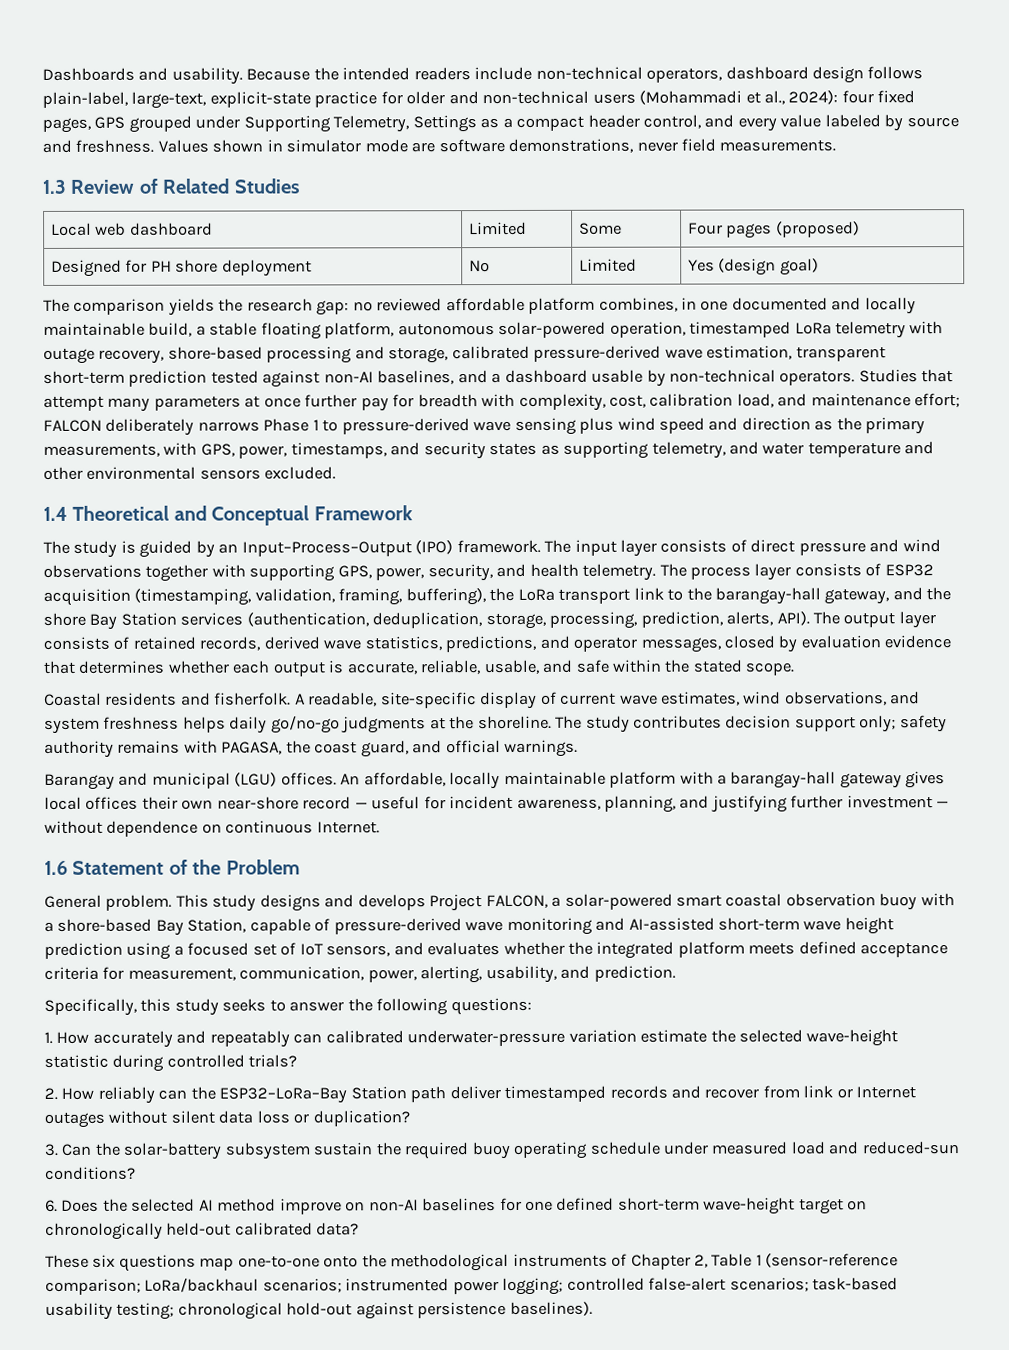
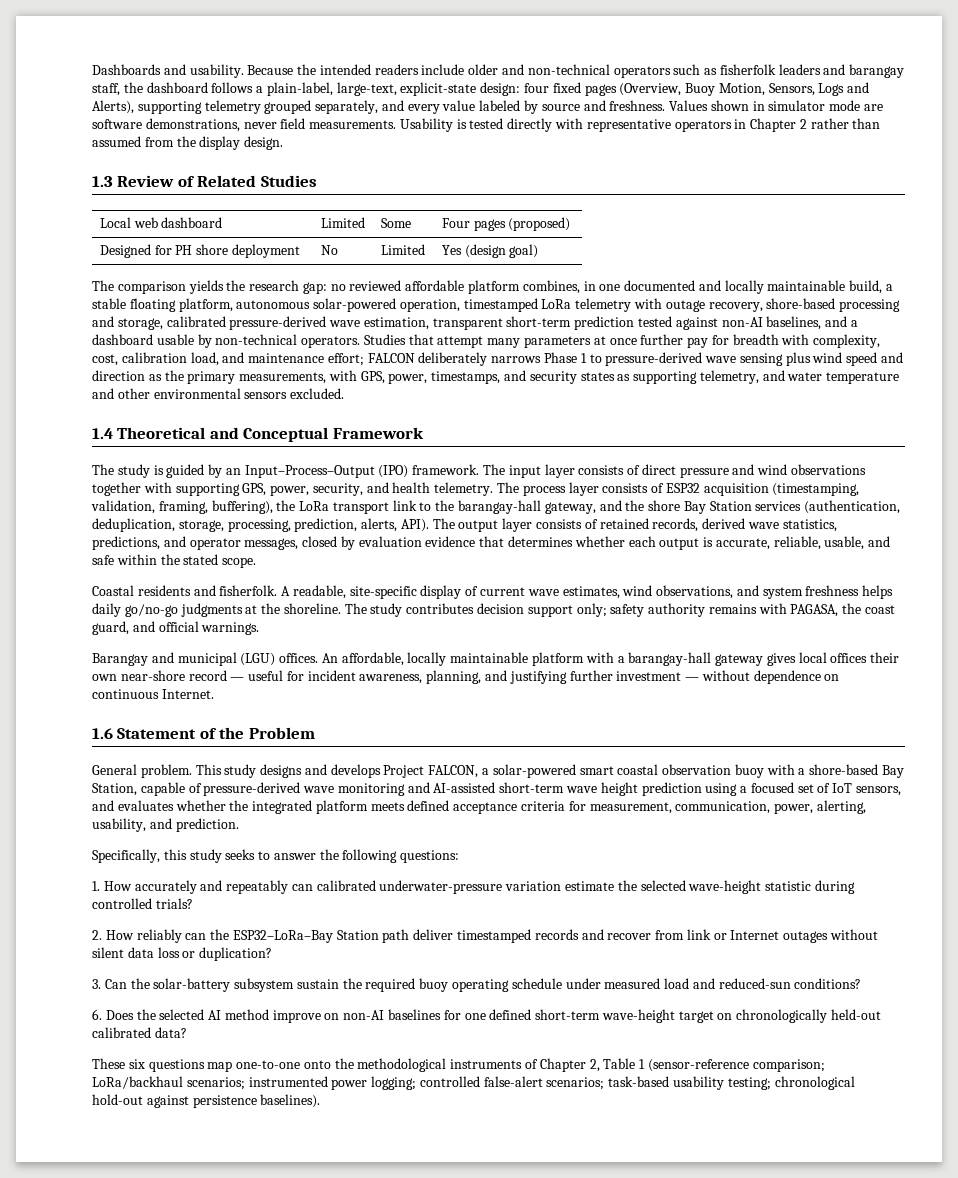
- Because the intended readers include non-technical operators, dashboard design follows plain-label, large-text, explicit-state practice for older and non-technical users (Mohammadi et al., 2024): four fixed pages, GPS grouped under Supporting Telemetry, Settings as a compact header control, and every value labeled by source and freshness.
+ Because the intended readers include older and non-technical operators such as fisherfolk leaders and barangay staff, the dashboard follows a plain-label, large-text, explicit-state design: four fixed pages (Overview, Buoy Motion, Sensors, Logs and Alerts), supporting telemetry grouped separately, and every value labeled by source and freshness.
+ Usability is tested directly with representative operators in Chapter 2 rather than assumed from the display design.

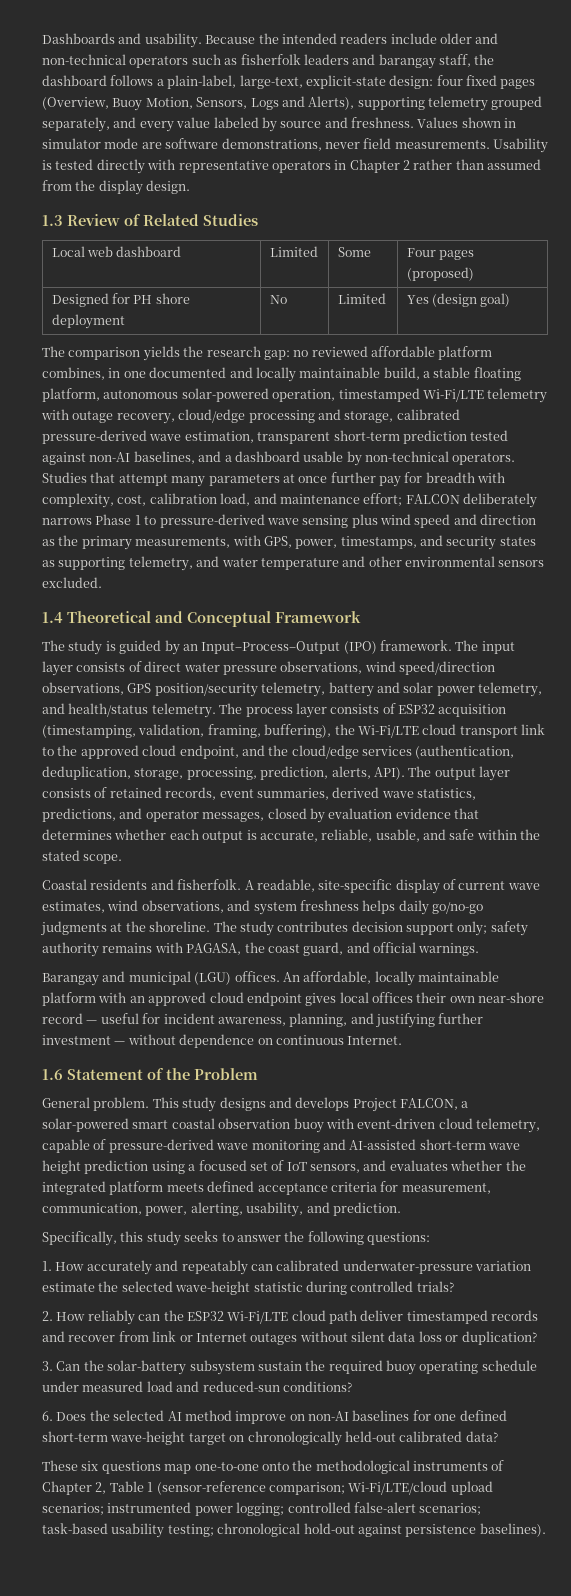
- The comparison yields the research gap: no reviewed affordable platform combines, in one documented and locally maintainable build, a stable floating platform, autonomous solar-powered operation, timestamped LoRa telemetry with outage recovery, shore-based processing and storage, calibrated pressure-derived wave estimation, transparent short-term prediction tested against non-AI baselines, and a dashboard usable by non-technical operators.
+ The comparison yields the research gap: no reviewed affordable platform combines, in one documented and locally maintainable build, a stable floating platform, autonomous solar-powered operation, timestamped Wi-Fi/LTE telemetry with outage recovery, cloud/edge processing and storage, calibrated pressure-derived wave estimation, transparent short-term prediction tested against non-AI baselines, and a dashboard usable by non-technical operators.
- The input layer consists of direct pressure and wind observations together with supporting GPS, power, security, and health telemetry.
+ The input layer consists of direct water pressure observations, wind speed/direction observations, GPS position/security telemetry, battery and solar power telemetry, and health/status telemetry.
- The process layer consists of ESP32 acquisition (timestamping, validation, framing, buffering), the LoRa transport link to the barangay-hall gateway, and the shore Bay Station services (authentication, deduplication, storage, processing, prediction, alerts, API).
+ The process layer consists of ESP32 acquisition (timestamping, validation, framing, buffering), the Wi-Fi/LTE cloud transport link to the approved cloud endpoint, and the cloud/edge services (authentication, deduplication, storage, processing, prediction, alerts, API).
- The output layer consists of retained records, derived wave statistics, predictions, and operator messages, closed by evaluation evidence that determines whether each output is accurate, reliable, usable, and safe within the stated scope.
+ The output layer consists of retained records, event summaries, derived wave statistics, predictions, and operator messages, closed by evaluation evidence that determines whether each output is accurate, reliable, usable, and safe within the stated scope.
- An affordable, locally maintainable platform with a barangay-hall gateway gives local offices their own near-shore record — useful for incident awareness, planning, and justifying further investment — without dependence on continuous Internet.
+ An affordable, locally maintainable platform with an approved cloud endpoint gives local offices their own near-shore record — useful for incident awareness, planning, and justifying further investment — without dependence on continuous Internet.
- This study designs and develops Project FALCON, a solar-powered smart coastal observation buoy with a shore-based Bay Station, capable of pressure-derived wave monitoring and AI-assisted short-term wave height prediction using a focused set of IoT sensors, and evaluates whether the integrated platform meets defined acceptance criteria for measurement, communication, power, alerting, usability, and prediction.
+ This study designs and develops Project FALCON, a solar-powered smart coastal observation buoy with event-driven cloud telemetry, capable of pressure-derived wave monitoring and AI-assisted short-term wave height prediction using a focused set of IoT sensors, and evaluates whether the integrated platform meets defined acceptance criteria for measurement, communication, power, alerting, usability, and prediction.
- 2. How reliably can the ESP32–LoRa–Bay Station path deliver timestamped records and recover from link or Internet outages without silent data loss or duplication?
+ 2. How reliably can the ESP32 Wi-Fi/LTE cloud path deliver timestamped records and recover from link or Internet outages without silent data loss or duplication?
- These six questions map one-to-one onto the methodological instruments of Chapter 2, Table 1 (sensor-reference comparison; LoRa/backhaul scenarios; instrumented power logging; controlled false-alert scenarios; task-based usability testing; chronological hold-out against persistence baselines).
+ These six questions map one-to-one onto the methodological instruments of Chapter 2, Table 1 (sensor-reference comparison; Wi-Fi/LTE/cloud upload scenarios; instrumented power logging; controlled false-alert scenarios; task-based usability testing; chronological hold-out against persistence baselines).

